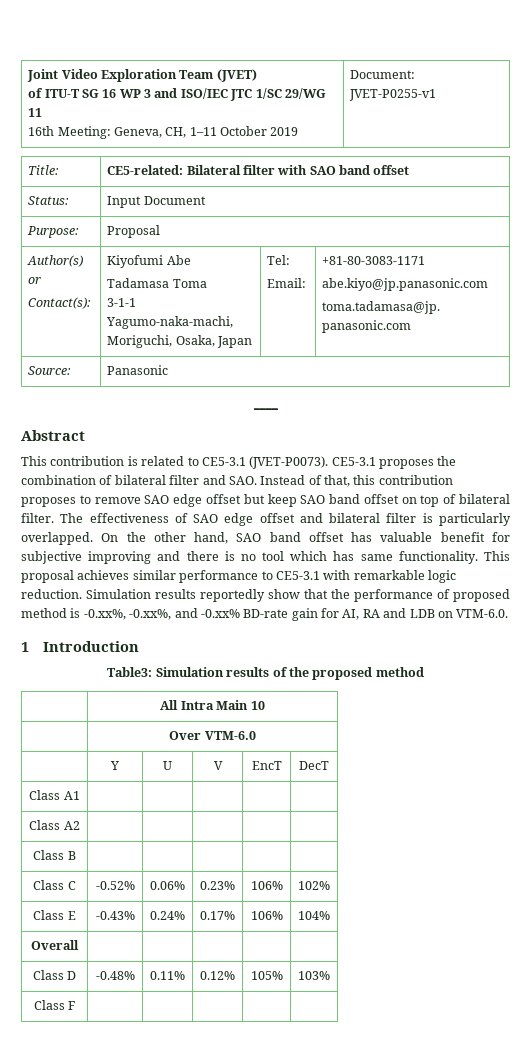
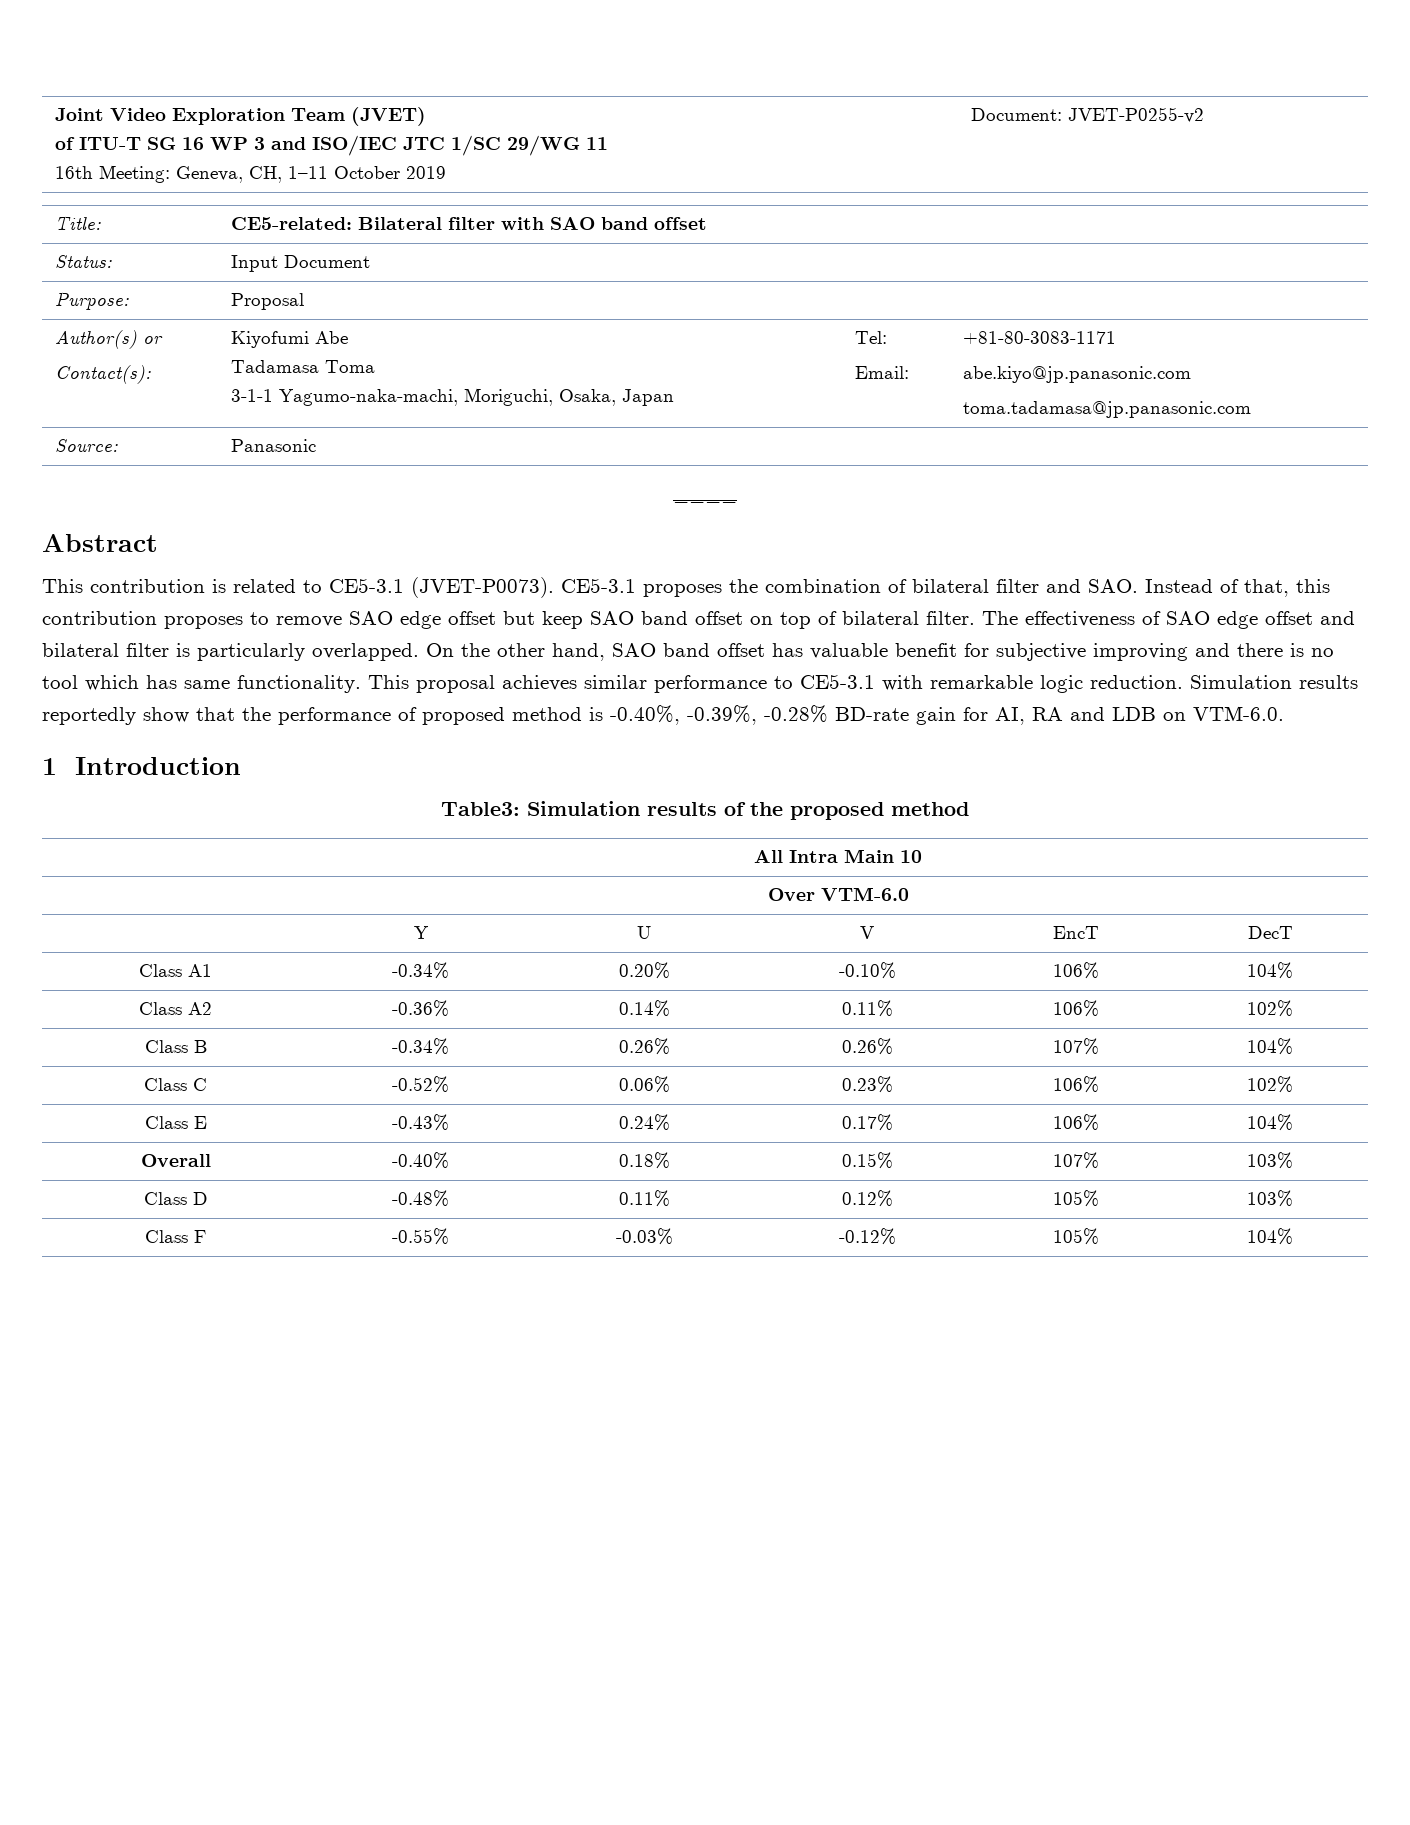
  Joint Video Exploration Team (JVET)
  of ITU-T SG 16 WP 3 and ISO/IEC JTC 1/SC 29/WG 11
- 16th Meeting: Geneva, CH, 1–11 October 2019 | Document: JVET-P0255-v1
+ 16th Meeting: Geneva, CH, 1–11 October 2019 | Document: JVET-P0255-v2
- Simulation results reportedly show that the performance of proposed method is -0.xx%, -0.xx%, and -0.xx% BD-rate gain for AI, RA and LDB on VTM-6.0.
+ Simulation results reportedly show that the performance of proposed method is -0.40%, -0.39%, -0.28% BD-rate gain for AI, RA and LDB on VTM-6.0.
- Class A1 | | | | |
- Class A2 | | | | |
- Class B | | | | |
+ Class A1 | -0.34% | 0.20% | -0.10% | 106% | 104%
+ Class A2 | -0.36% | 0.14% | 0.11% | 106% | 102%
+ Class B | -0.34% | 0.26% | 0.26% | 107% | 104%
- Overall | | | | |
+ Overall | -0.40% | 0.18% | 0.15% | 107% | 103%
- Class F | | | | |
+ Class F | -0.55% | -0.03% | -0.12% | 105% | 104%

